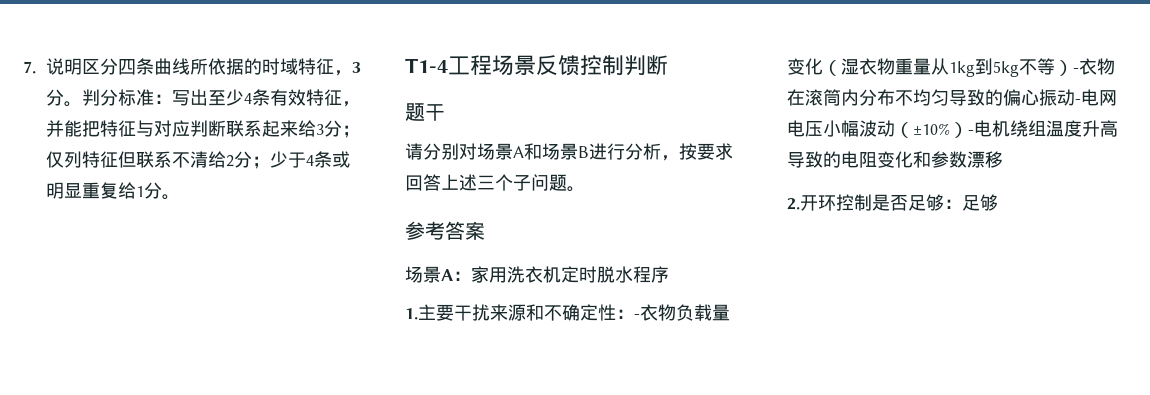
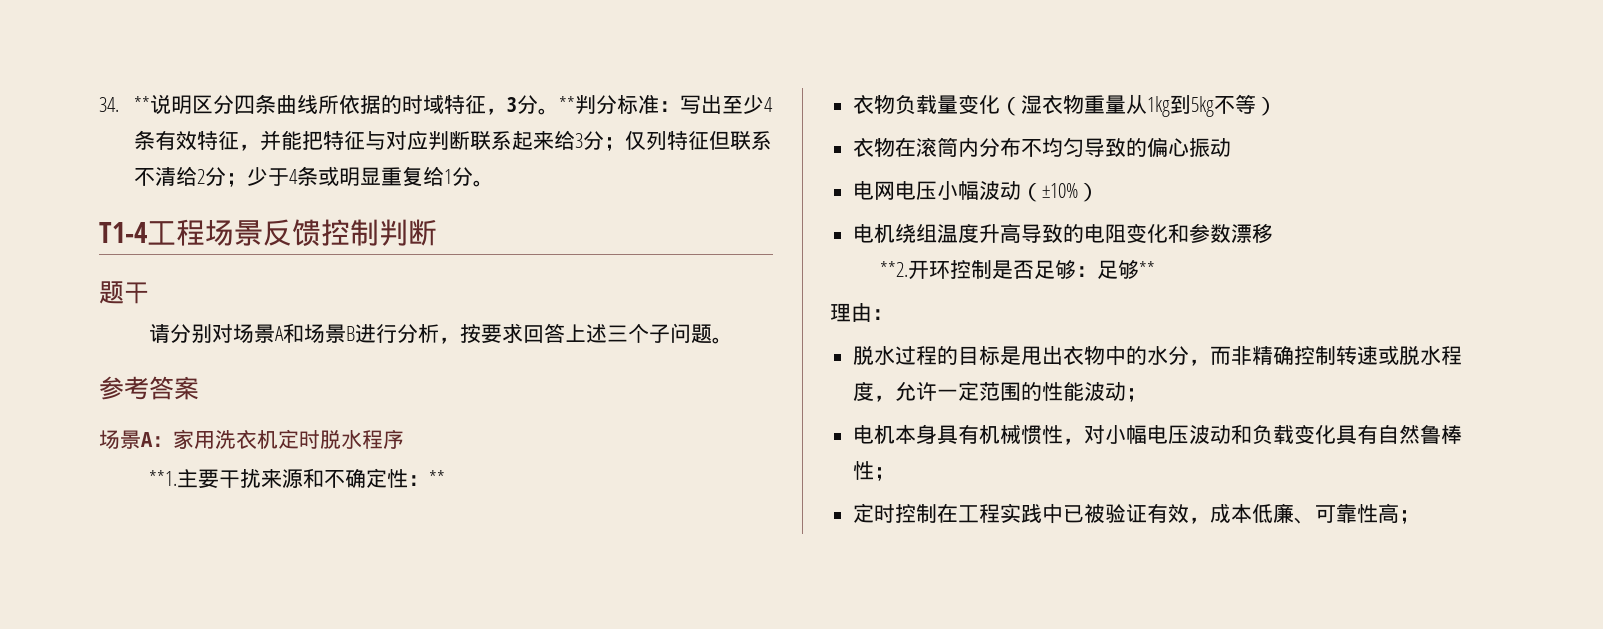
- 7.说明区分四条曲线所依据的时域特征，3分。
+ 34. **说明区分四条曲线所依据的时域特征，3分。
- 判分标准：写出至少4条有效特征，并能把特征与对应判断联系起来给3分；仅列特征但联系不清给2分；少于4条或明显重复给1分。
+ **判分标准：写出至少4条有效特征，并能把特征与对应判断联系起来给3分；仅列特征但联系不清给2分；少于4条或明显重复给1分。
- 1.主要干扰来源和不确定性：-衣物负载量变化（湿衣物重量从1kg到5kg不等）-衣物在滚筒内分布不均匀导致的偏心振动-电网电压小幅波动（±10%）-电机绕组温度升高导致的电阻变化和参数漂移
+ **1.主要干扰来源和不确定性：**
+ 衣物负载量变化（湿衣物重量从1kg到5kg不等）
+ 衣物在滚筒内分布不均匀导致的偏心振动
+ 电网电压小幅波动（±10%）
+ 电机绕组温度升高导致的电阻变化和参数漂移
- 2.开环控制是否足够：足够
+ **2.开环控制是否足够：足够**
+ 理由：
+ 脱水过程的目标是甩出衣物中的水分，而非精确控制转速或脱水程度，允许一定范围的性能波动；
+ 电机本身具有机械惯性，对小幅电压波动和负载变化具有自然鲁棒性；
+ 定时控制在工程实践中已被验证有效，成本低廉、可靠性高；

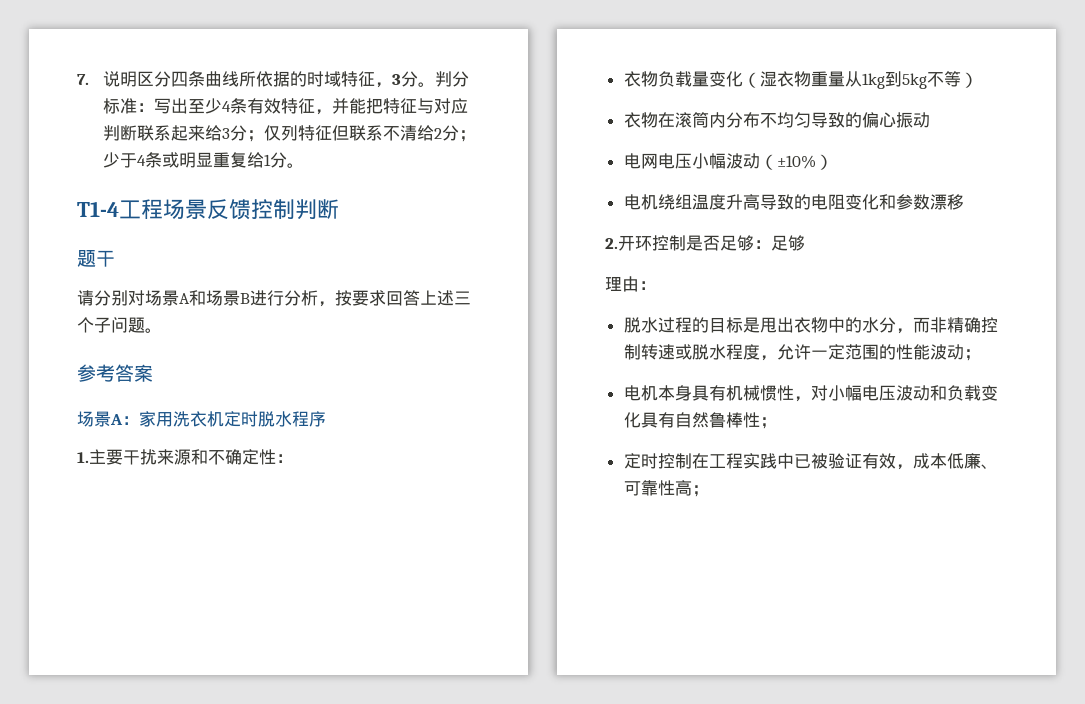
- 34. **说明区分四条曲线所依据的时域特征，3分。
+ 7.说明区分四条曲线所依据的时域特征，3分。
- **判分标准：写出至少4条有效特征，并能把特征与对应判断联系起来给3分；仅列特征但联系不清给2分；少于4条或明显重复给1分。
+ 判分标准：写出至少4条有效特征，并能把特征与对应判断联系起来给3分；仅列特征但联系不清给2分；少于4条或明显重复给1分。
- **1.主要干扰来源和不确定性：**
+ 1.主要干扰来源和不确定性：
- **2.开环控制是否足够：足够**
+ 2.开环控制是否足够：足够

